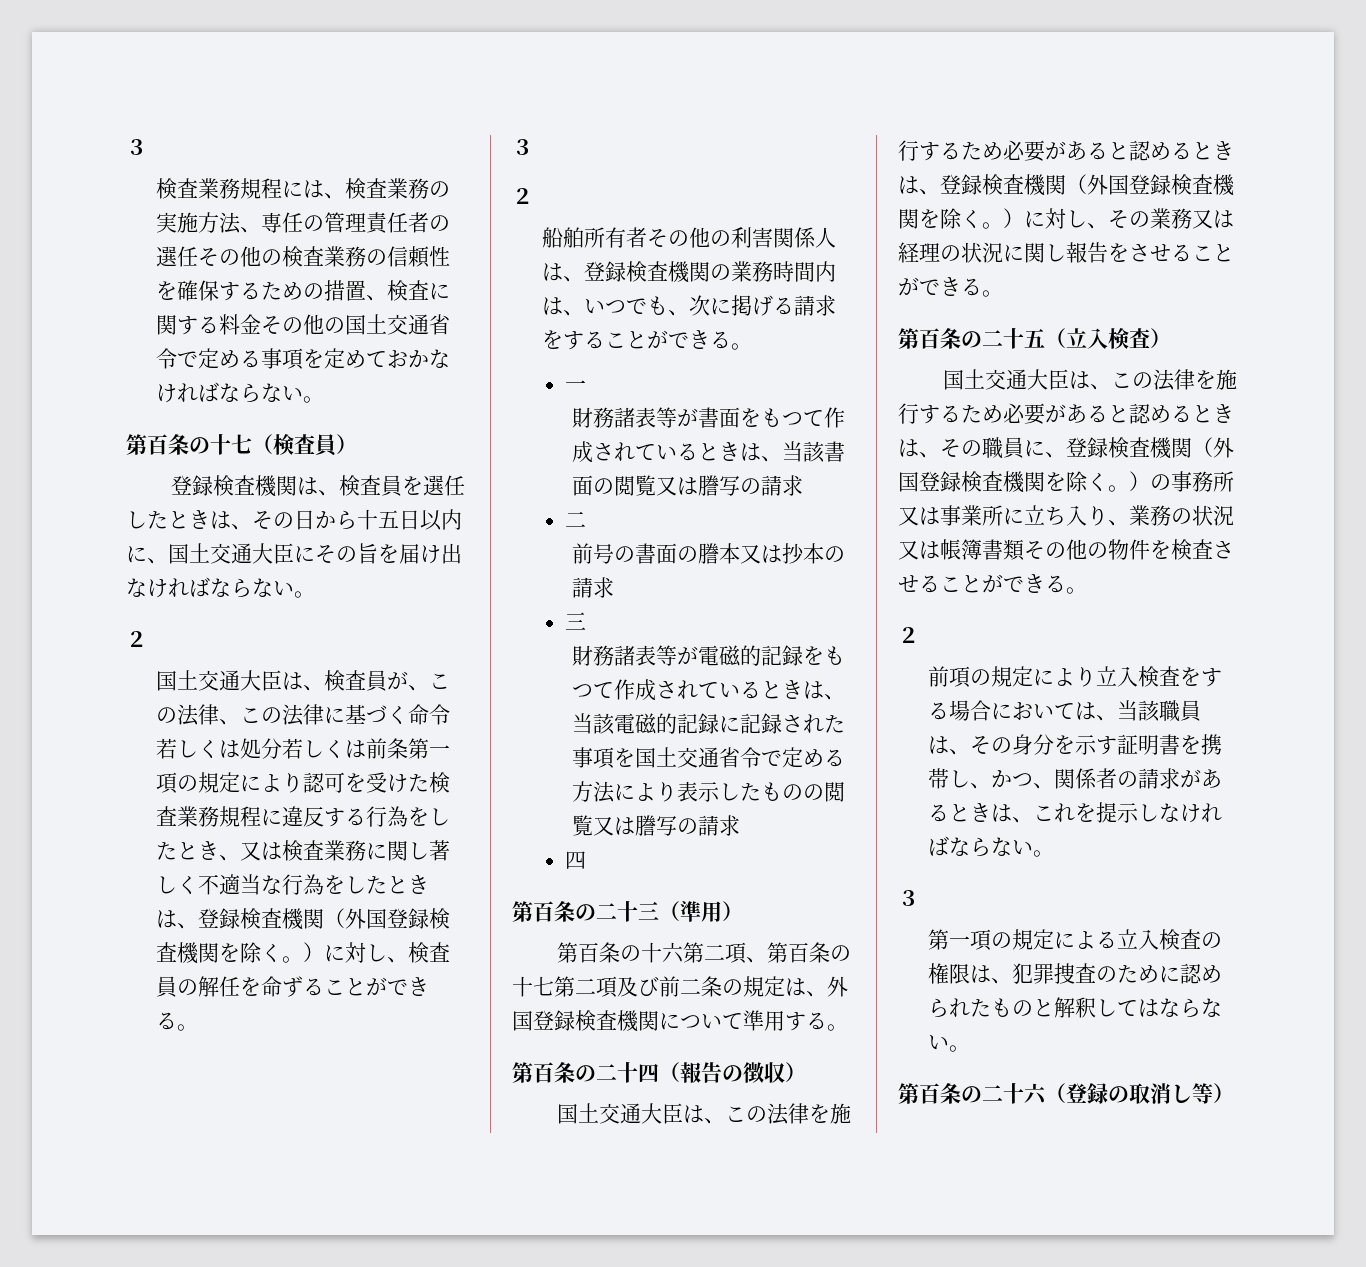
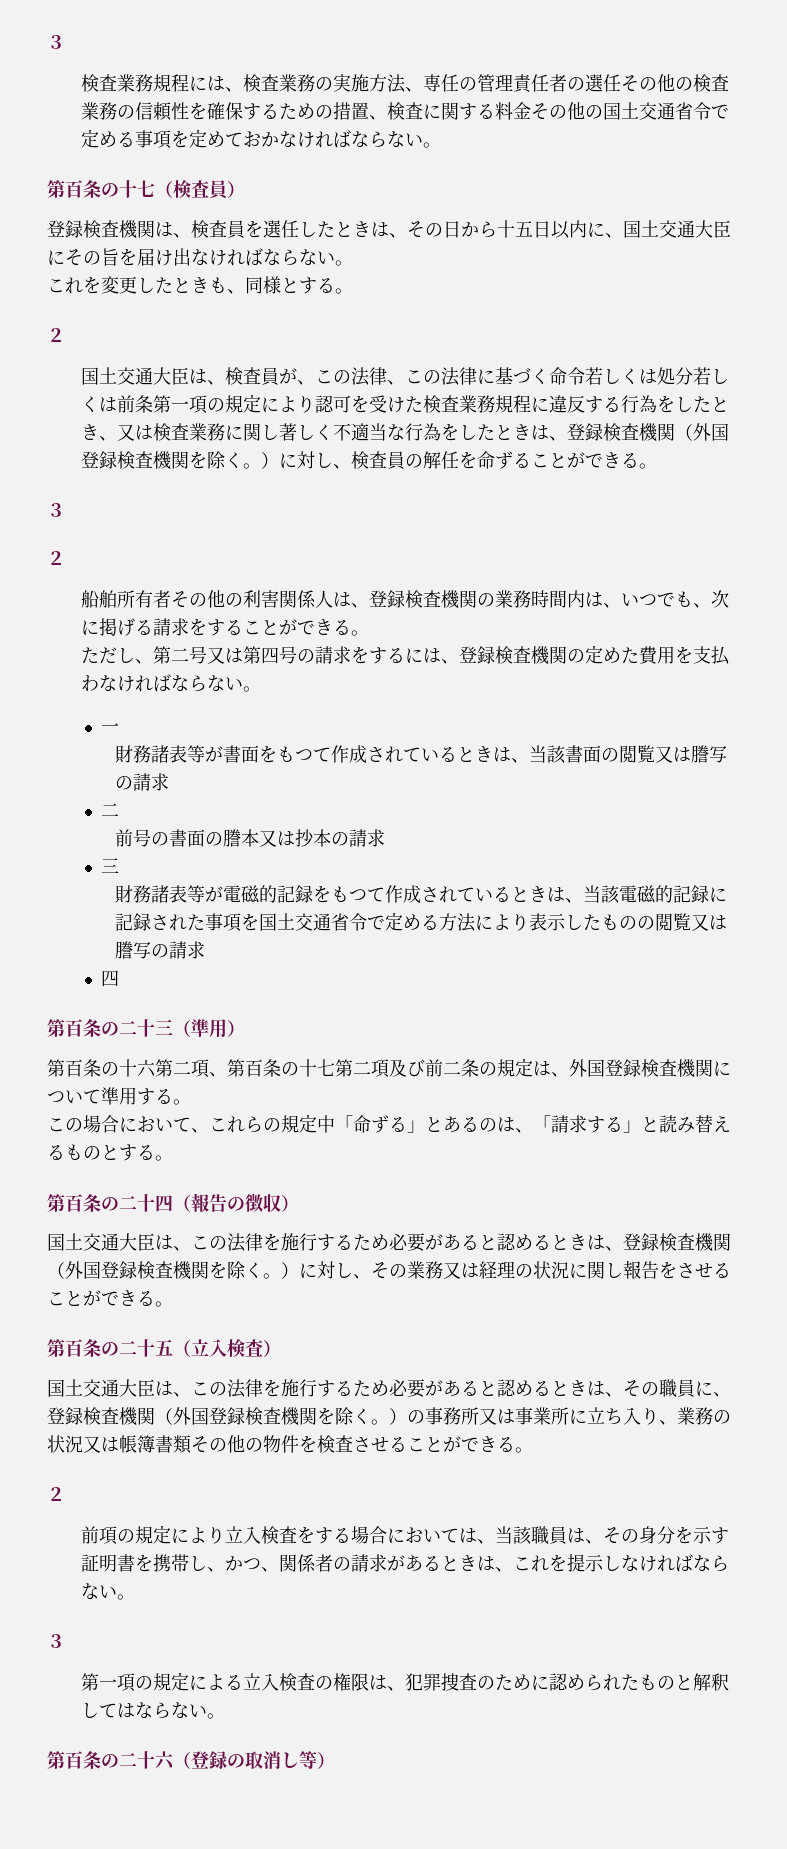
+ これを変更したときも、同様とする。
+ ただし、第二号又は第四号の請求をするには、登録検査機関の定めた費用を支払わなければならない。
+ この場合において、これらの規定中「命ずる」とあるのは、「請求する」と読み替えるものとする。

